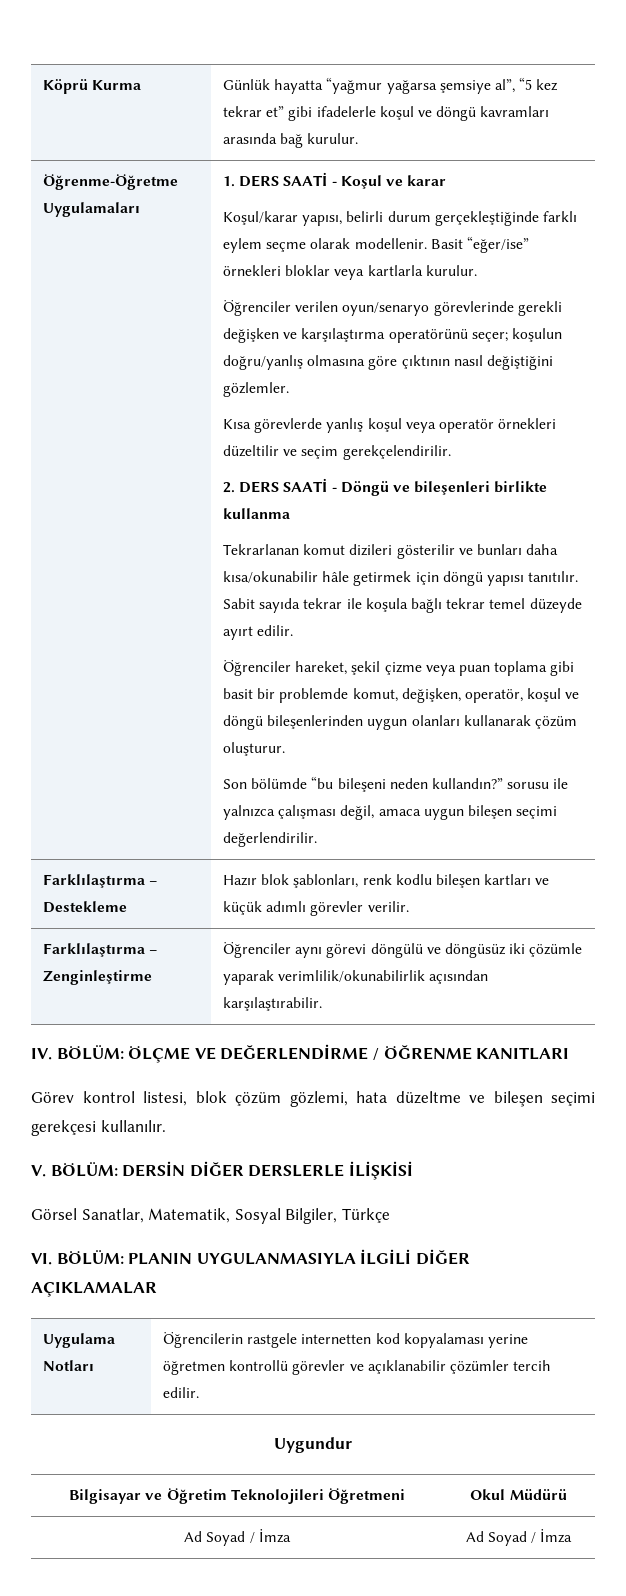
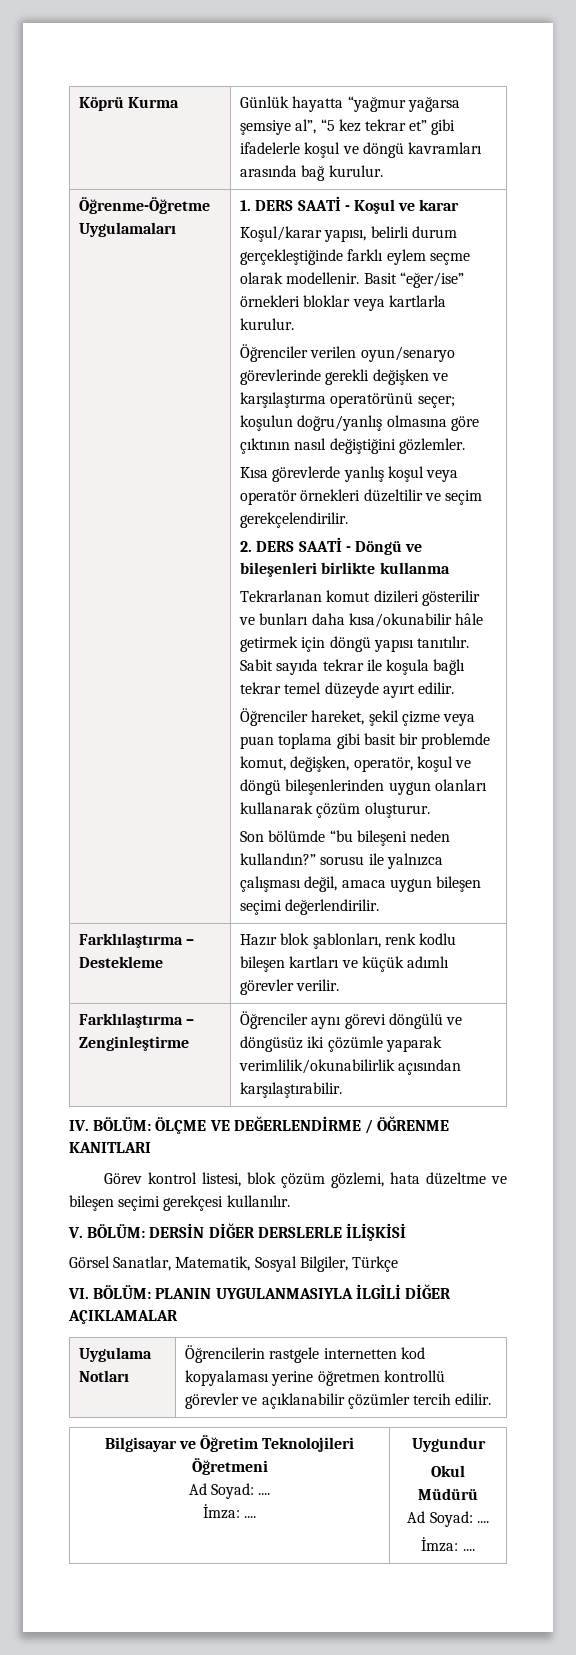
- Uygundur
- Bilgisayar ve Öğretim Teknolojileri Öğretmeni | Okul Müdürü
- Ad Soyad / İmza | Ad Soyad / İmza
+ Bilgisayar ve Öğretim Teknolojileri Öğretmeni
+ Ad Soyad: ....
+ İmza: .... | Uygundur
+ Okul Müdürü
+ Ad Soyad: ....
+ İmza: ....

